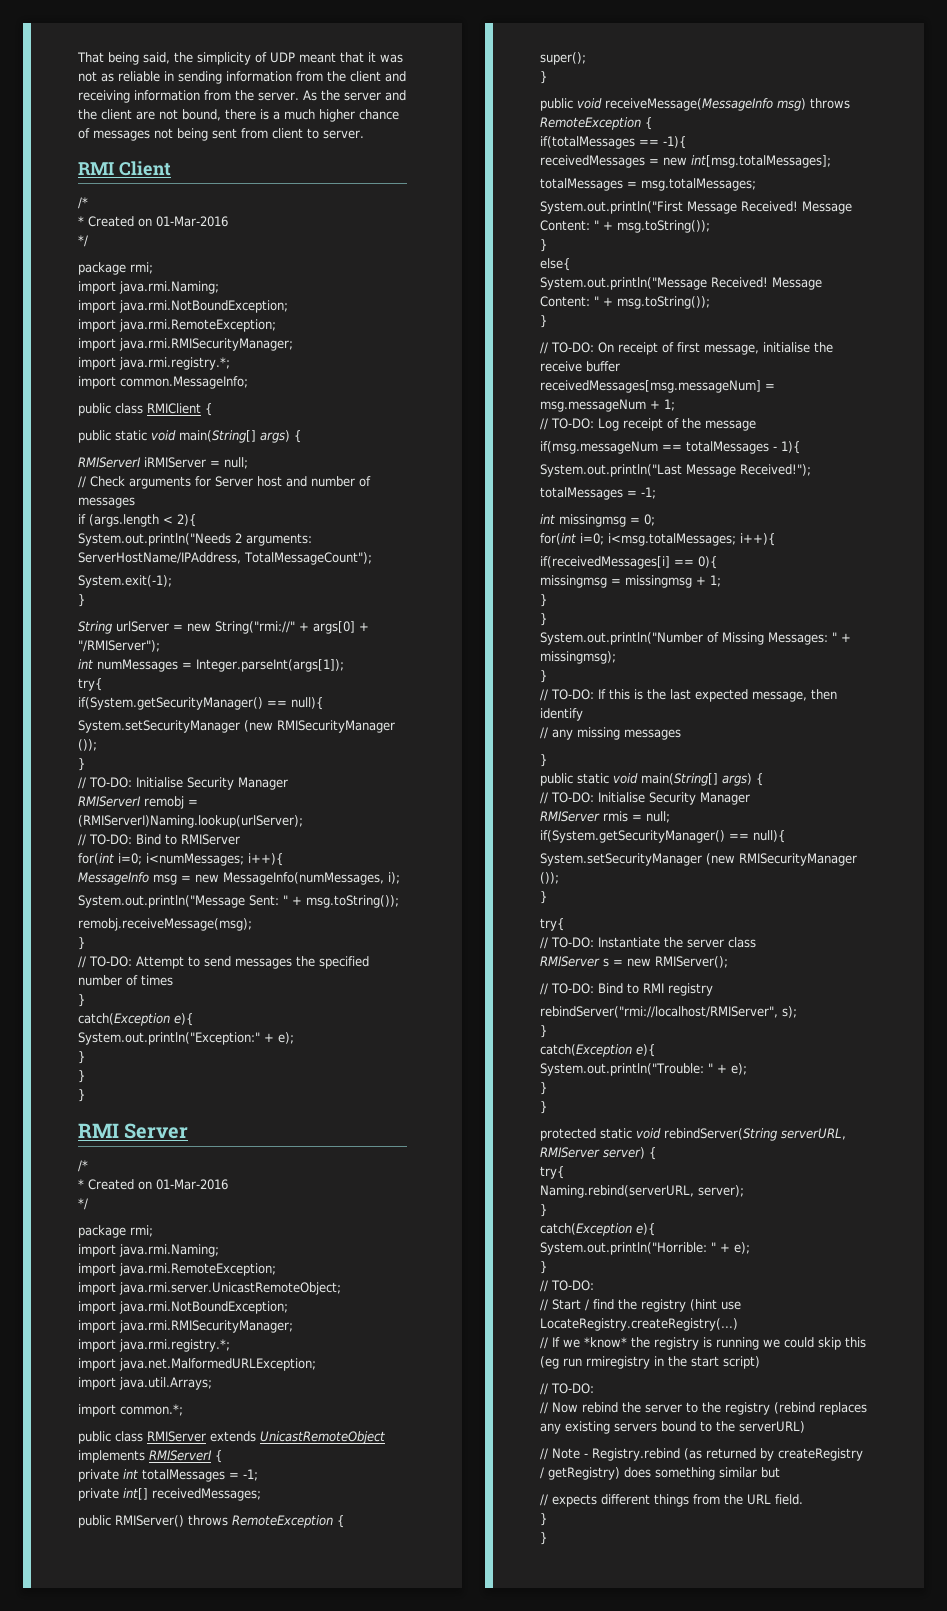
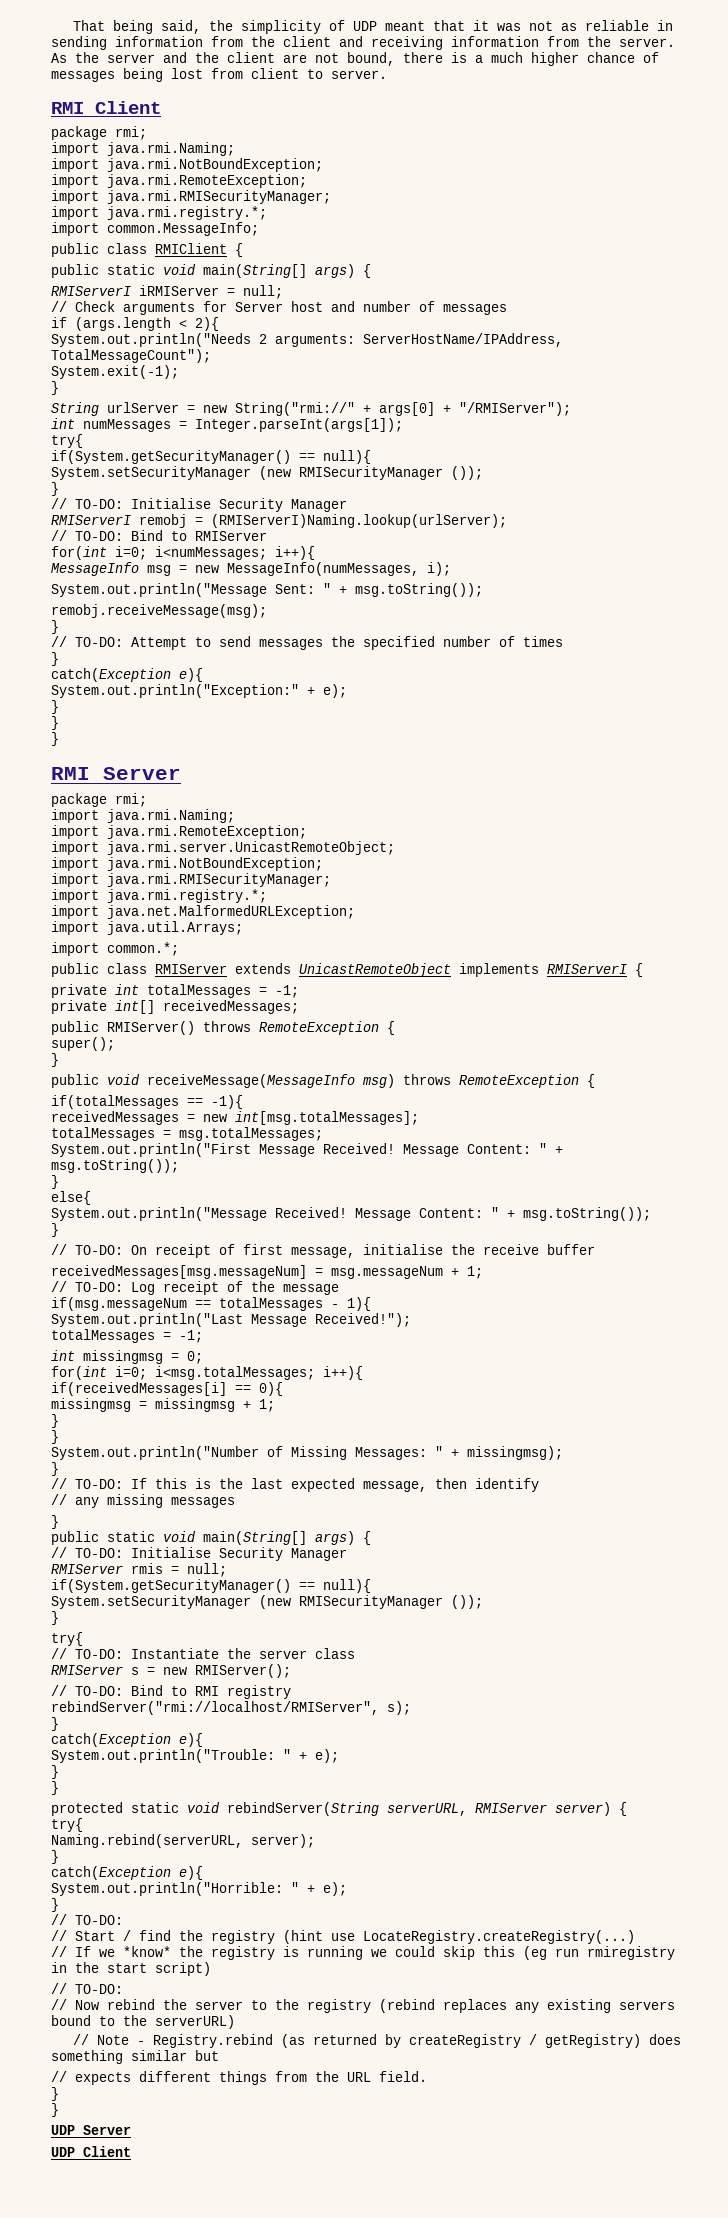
- As the server and the client are not bound, there is a much higher chance of messages not being sent from client to server.
+ As the server and the client are not bound, there is a much higher chance of messages being lost from client to server.
  RMI Client
- /*
- * Created on 01-Mar-2016
- */
  RMI Server
- /*
- * Created on 01-Mar-2016
- */
+ UDP Server
+ UDP Client

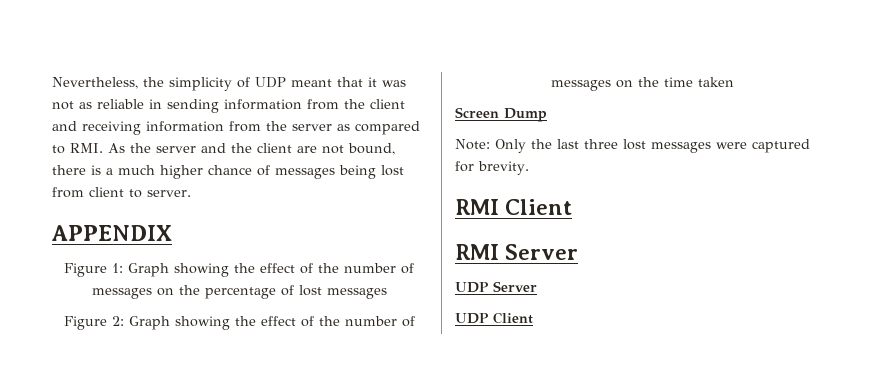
- That being said, the simplicity of UDP meant that it was not as reliable in sending information from the client and receiving information from the server. As the server and the client are not bound, there is a much higher chance of messages being lost from client to server.
+ Nevertheless, the simplicity of UDP meant that it was not as reliable in sending information from the client and receiving information from the server as compared to RMI. As the server and the client are not bound, there is a much higher chance of messages being lost from client to server.
+ APPENDIX
+ Figure 1: Graph showing the effect of the number of messages on the percentage of lost messages
+ Figure 2: Graph showing the effect of the number of messages on the time taken
+ Screen Dump
+ Note: Only the last three lost messages were captured for brevity.
  RMI Client
- package rmi;
- import java.rmi.Naming;
- import java.rmi.NotBoundException;
- import java.rmi.RemoteException;
- import java.rmi.RMISecurityManager;
- import java.rmi.registry.*;
- import common.MessageInfo;
- public class RMIClient {
- public static void main(String[] args) {
- RMIServerI iRMIServer = null;
- // Check arguments for Server host and number of messages
- if (args.length < 2){
- System.out.println("Needs 2 arguments: ServerHostName/IPAddress, TotalMessageCount");
- System.exit(-1);
- }
- String urlServer = new String("rmi://" + args[0] + "/RMIServer");
- int numMessages = Integer.parseInt(args[1]);
- try{
- if(System.getSecurityManager() == null){
- System.setSecurityManager (new RMISecurityManager ());
- }
- // TO-DO: Initialise Security Manager
- RMIServerI remobj = (RMIServerI)Naming.lookup(urlServer);
- // TO-DO: Bind to RMIServer
- for(int i=0; i<numMessages; i++){
- MessageInfo msg = new MessageInfo(numMessages, i);
- System.out.println("Message Sent: " + msg.toString());
- remobj.receiveMessage(msg);
- }
- // TO-DO: Attempt to send messages the specified number of times
- }
- catch(Exception e){
- System.out.println("Exception:" + e);
- }
- }
- }
  RMI Server
- package rmi;
- import java.rmi.Naming;
- import java.rmi.RemoteException;
- import java.rmi.server.UnicastRemoteObject;
- import java.rmi.NotBoundException;
- import java.rmi.RMISecurityManager;
- import java.rmi.registry.*;
- import java.net.MalformedURLException;
- import java.util.Arrays;
- import common.*;
- public class RMIServer extends UnicastRemoteObject implements RMIServerI {
- private int totalMessages = -1;
- private int[] receivedMessages;
- public RMIServer() throws RemoteException {
- super();
- }
- public void receiveMessage(MessageInfo msg) throws RemoteException {
- if(totalMessages == -1){
- receivedMessages = new int[msg.totalMessages];
- totalMessages = msg.totalMessages;
- System.out.println("First Message Received! Message Content: " + msg.toString());
- }
- else{
- System.out.println("Message Received! Message Content: " + msg.toString());
- }
- // TO-DO: On receipt of first message, initialise the receive buffer
- receivedMessages[msg.messageNum] = msg.messageNum + 1;
- // TO-DO: Log receipt of the message
- if(msg.messageNum == totalMessages - 1){
- System.out.println("Last Message Received!");
- totalMessages = -1;
- int missingmsg = 0;
- for(int i=0; i<msg.totalMessages; i++){
- if(receivedMessages[i] == 0){
- missingmsg = missingmsg + 1;
- }
- }
- System.out.println("Number of Missing Messages: " + missingmsg);
- }
- // TO-DO: If this is the last expected message, then identify
- // any missing messages
- }
- public static void main(String[] args) {
- // TO-DO: Initialise Security Manager
- RMIServer rmis = null;
- if(System.getSecurityManager() == null){
- System.setSecurityManager (new RMISecurityManager ());
- }
- try{
- // TO-DO: Instantiate the server class
- RMIServer s = new RMIServer();
- // TO-DO: Bind to RMI registry
- rebindServer("rmi://localhost/RMIServer", s);
- }
- catch(Exception e){
- System.out.println("Trouble: " + e);
- }
- }
- protected static void rebindServer(String serverURL, RMIServer server) {
- try{
- Naming.rebind(serverURL, server);
- }
- catch(Exception e){
- System.out.println("Horrible: " + e);
- }
- // TO-DO:
- // Start / find the registry (hint use LocateRegistry.createRegistry(...)
- // If we *know* the registry is running we could skip this (eg run rmiregistry in the start script)
- // TO-DO:
- // Now rebind the server to the registry (rebind replaces any existing servers bound to the serverURL)
- // Note - Registry.rebind (as returned by createRegistry / getRegistry) does something similar but
- // expects different things from the URL field.
- }
- }

